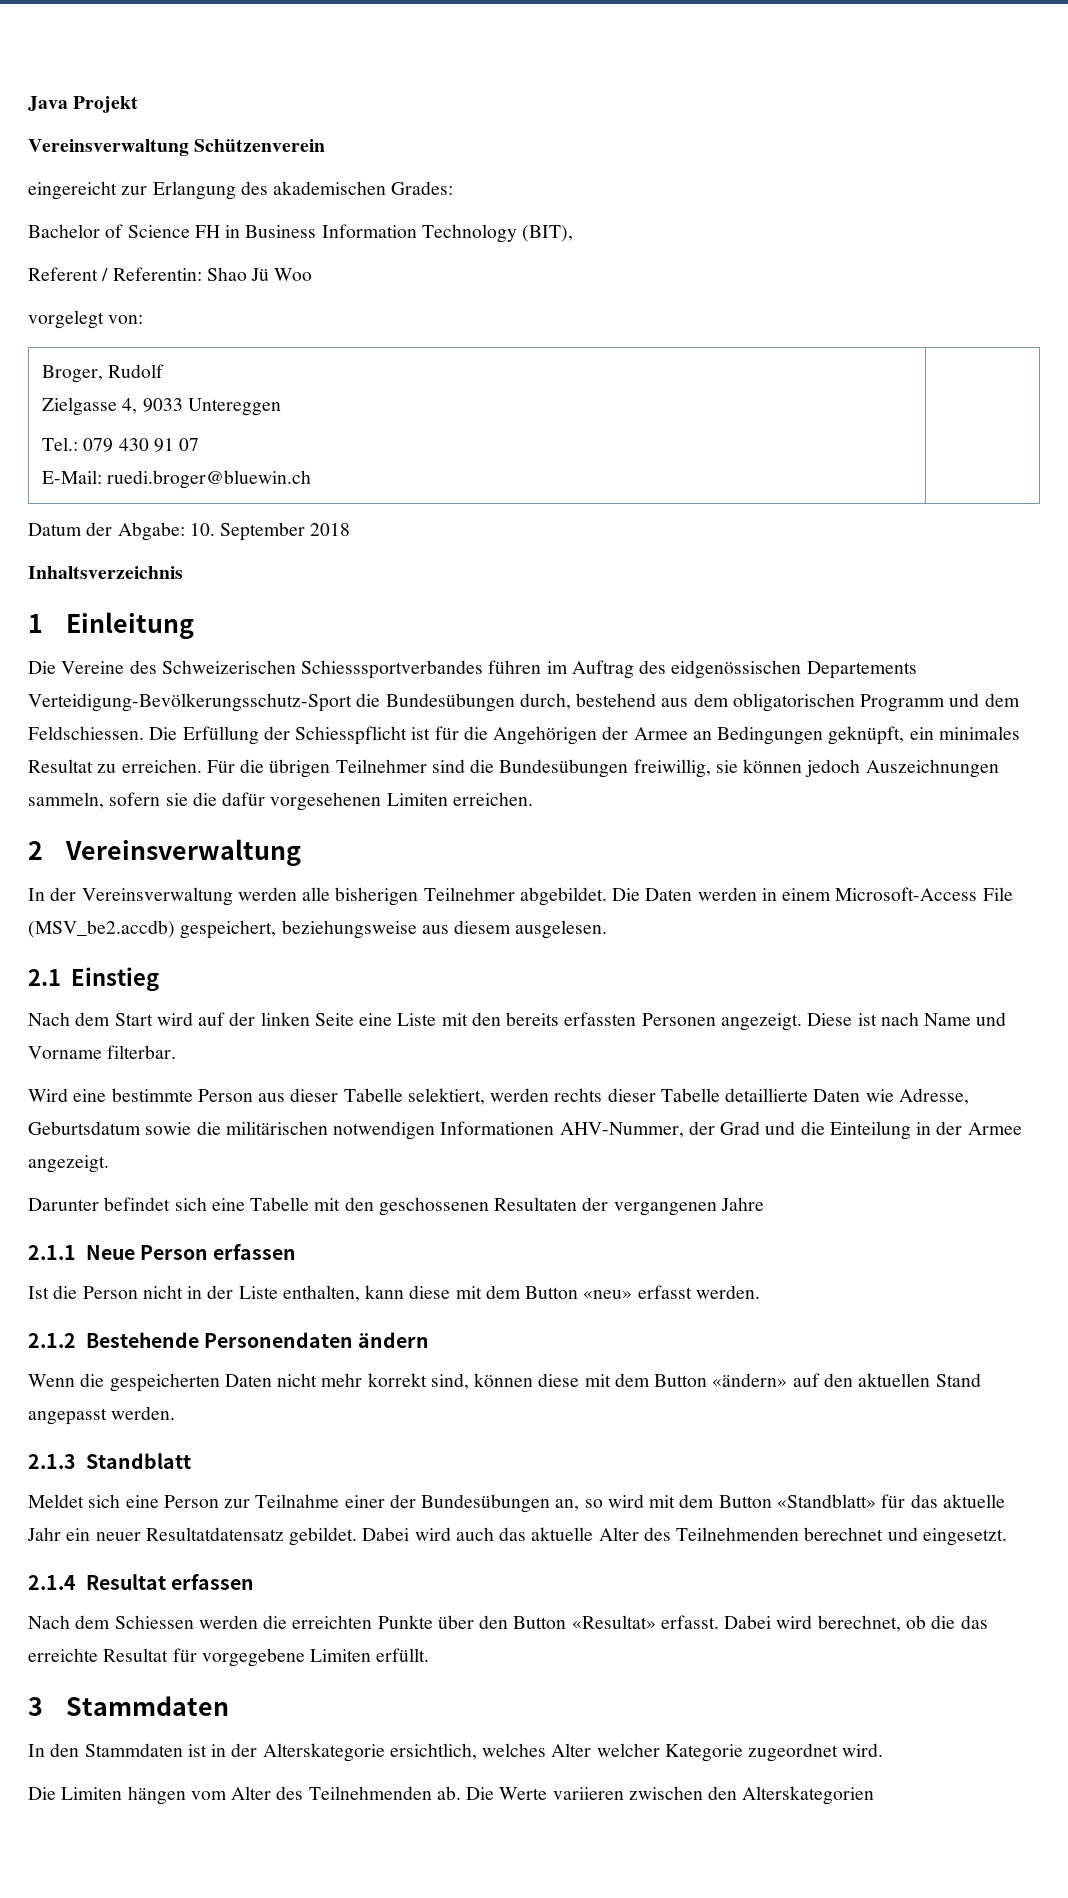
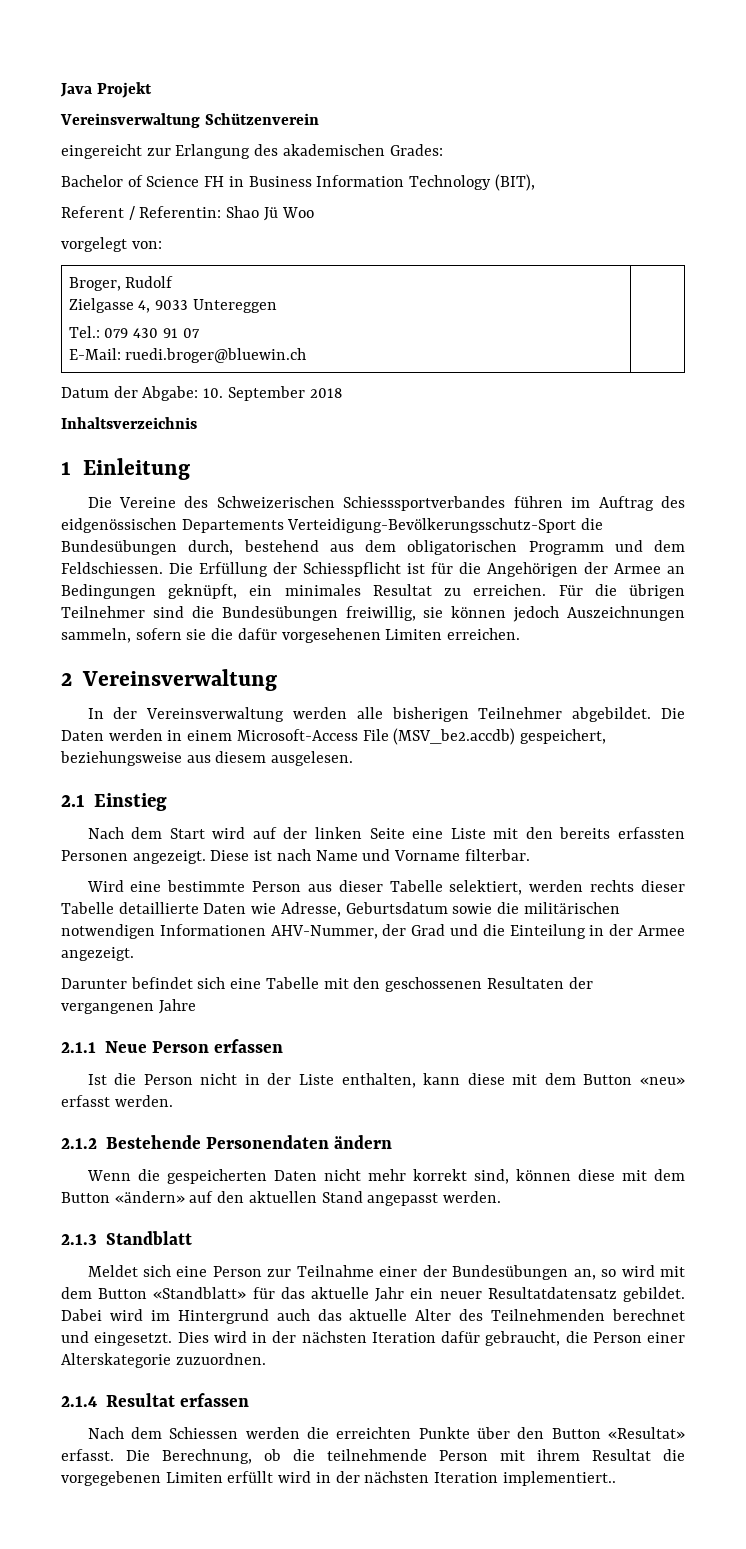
- Dabei wird auch das aktuelle Alter des Teilnehmenden berechnet und eingesetzt.
+ Dabei wird im Hintergrund auch das aktuelle Alter des Teilnehmenden berechnet und eingesetzt. Dies wird in der nächsten Iteration dafür gebraucht, die Person einer Alterskategorie zuzuordnen.
- Dabei wird berechnet, ob die das erreichte Resultat für vorgegebene Limiten erfüllt.
- 3 Stammdaten
- In den Stammdaten ist in der Alterskategorie ersichtlich, welches Alter welcher Kategorie zugeordnet wird.
- Die Limiten hängen vom Alter des Teilnehmenden ab. Die Werte variieren zwischen den Alterskategorien
+ Die Berechnung, ob die teilnehmende Person mit ihrem Resultat die vorgegebenen Limiten erfüllt wird in der nächsten Iteration implementiert..

